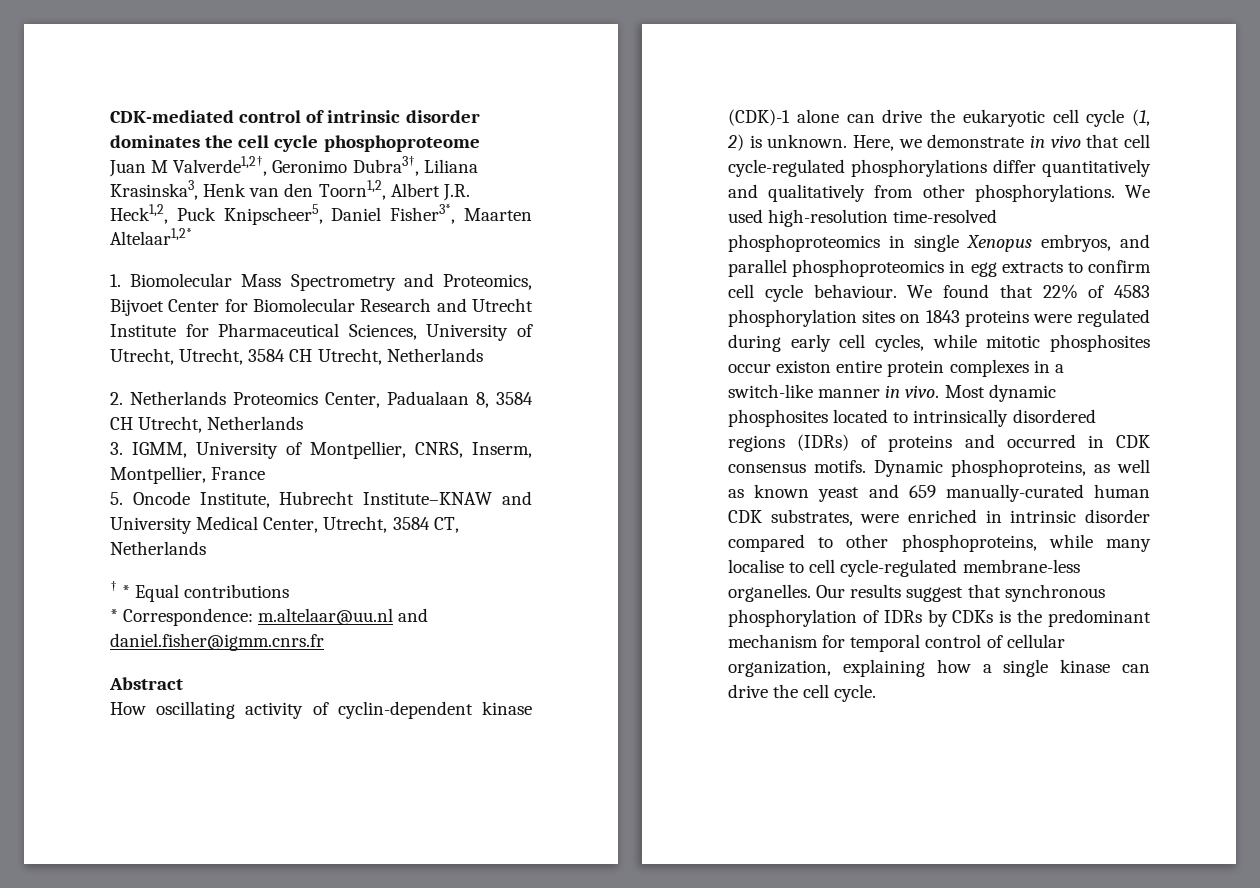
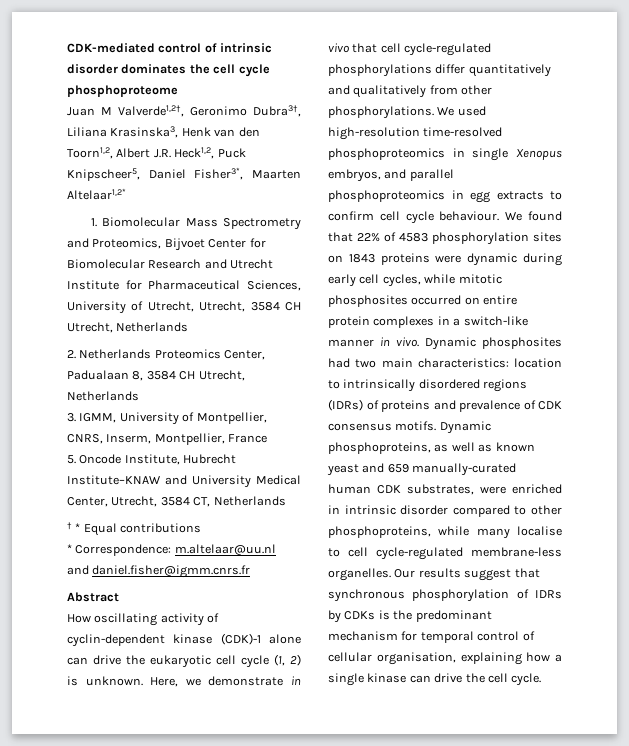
- We found that 22% of 4583 phosphorylation sites on 1843 proteins were regulated during early cell cycles, while mitotic phosphosites occur existon entire protein complexes in a switch-like manner in vivo.
+ We found that 22% of 4583 phosphorylation sites on 1843 proteins were dynamic during early cell cycles, while mitotic phosphosites occurred on entire protein complexes in a switch-like manner in vivo.
- Most dynamic phosphosites located to intrinsically disordered regions (IDRs) of proteins and occurred in CDK consensus motifs.
+ Dynamic phosphosites had two main characteristics: location to intrinsically disordered regions (IDRs) of proteins and prevalence of CDK consensus motifs.
- Our results suggest that synchronous phosphorylation of IDRs by CDKs is the predominant mechanism for temporal control of cellular organization, explaining how a single kinase can drive the cell cycle.
+ Our results suggest that synchronous phosphorylation of IDRs by CDKs is the predominant mechanism for temporal control of cellular organisation, explaining how a single kinase can drive the cell cycle.

